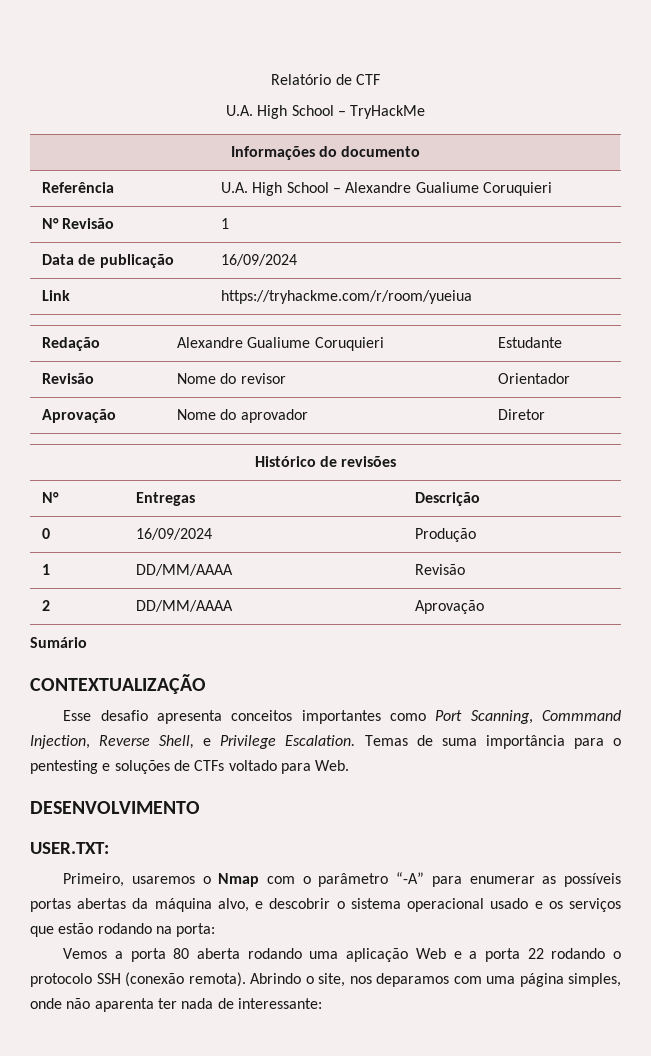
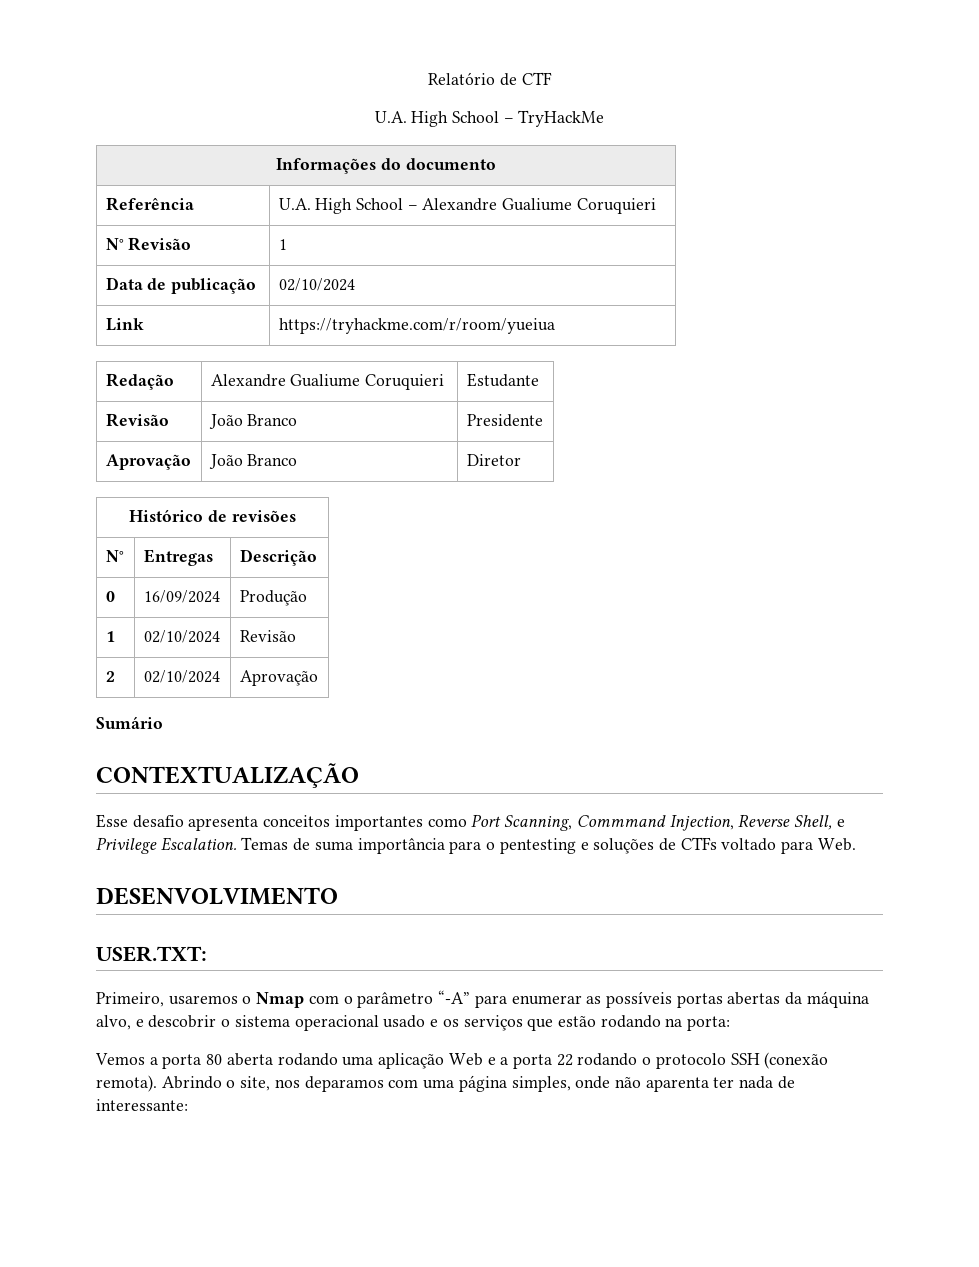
- Data de publicação | 16/09/2024
+ Data de publicação | 02/10/2024
- Revisão | Nome do revisor | Orientador
- Aprovação | Nome do aprovador | Diretor
+ Revisão | João Branco | Presidente
+ Aprovação | João Branco | Diretor
- 1 | DD/MM/AAAA | Revisão
+ 1 | 02/10/2024 | Revisão
- 2 | DD/MM/AAAA | Aprovação
+ 2 | 02/10/2024 | Aprovação

